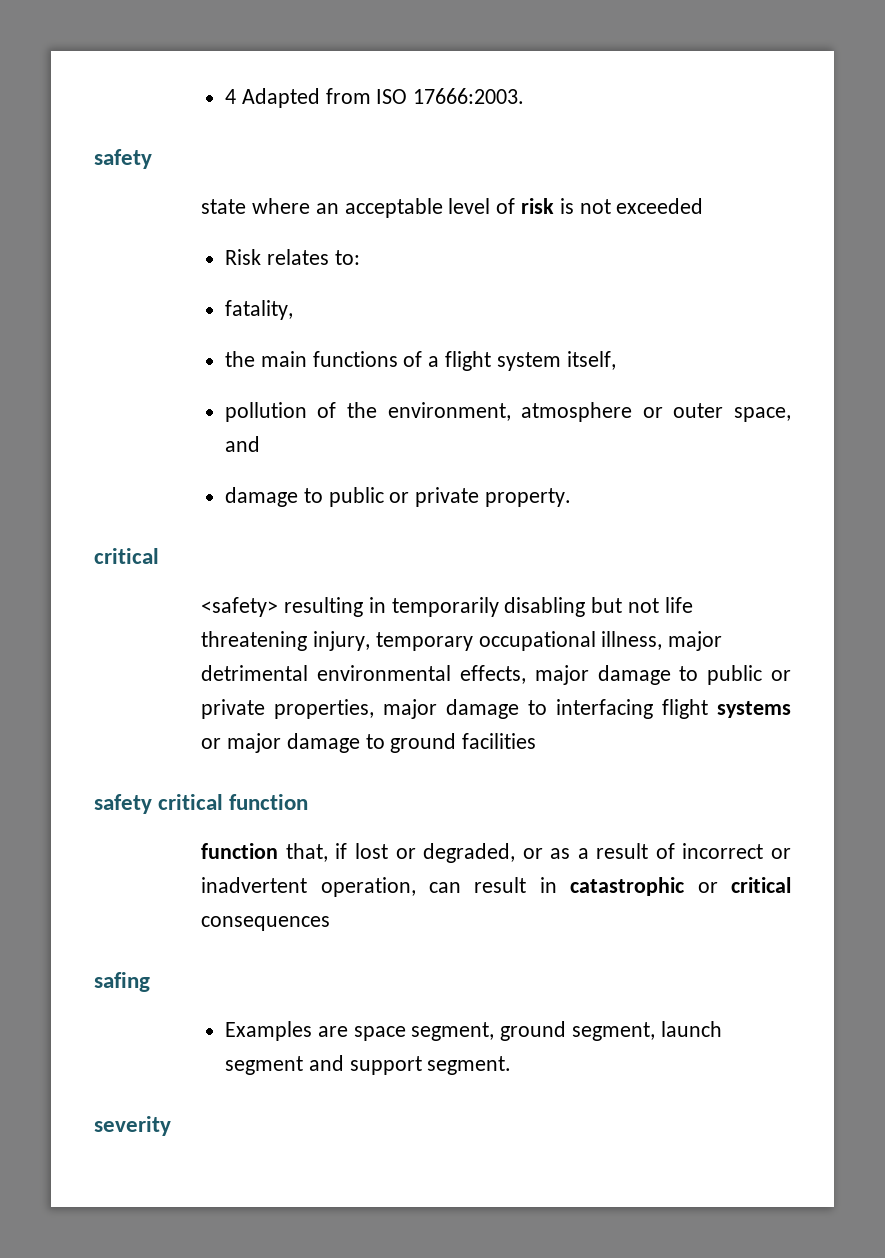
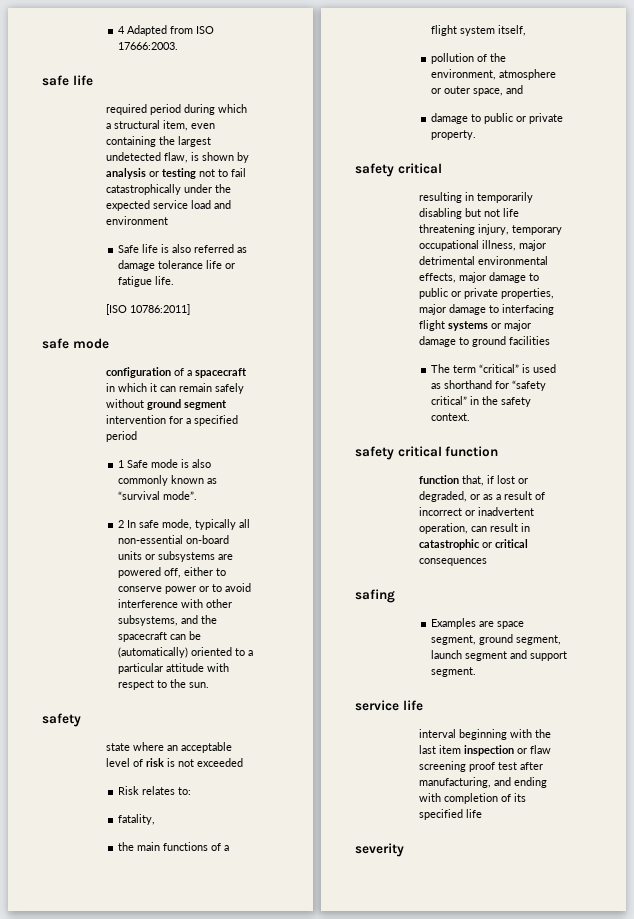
+ safe life
+ required period during which a structural item, even containing the largest undetected flaw, is shown by analysis or testing not to fail catastrophically under the expected service load and environment
+ Safe life is also referred as damage tolerance life or fatigue life.
+ [ISO 10786:2011]
+ safe mode
+ configuration of a spacecraft in which it can remain safely without ground segment intervention for a specified period
+ 1 Safe mode is also commonly known as “survival mode”.
+ 2 In safe mode, typically all non-essential on-board units or subsystems are powered off, either to conserve power or to avoid interference with other subsystems, and the spacecraft can be (automatically) oriented to a particular attitude with respect to the sun.
  damage to public or private property.
- critical
+ safety critical
- <safety> resulting in temporarily disabling but not life threatening injury, temporary occupational illness, major detrimental environmental effects, major damage to public or private properties, major damage to interfacing flight systems or major damage to ground facilities
+ resulting in temporarily disabling but not life threatening injury, temporary occupational illness, major detrimental environmental effects, major damage to public or private properties, major damage to interfacing flight systems or major damage to ground facilities
+ The term “critical” is used as shorthand for “safety critical” in the safety context.
+ service life
+ interval beginning with the last item inspection or flaw screening proof test after manufacturing, and ending with completion of its specified life

